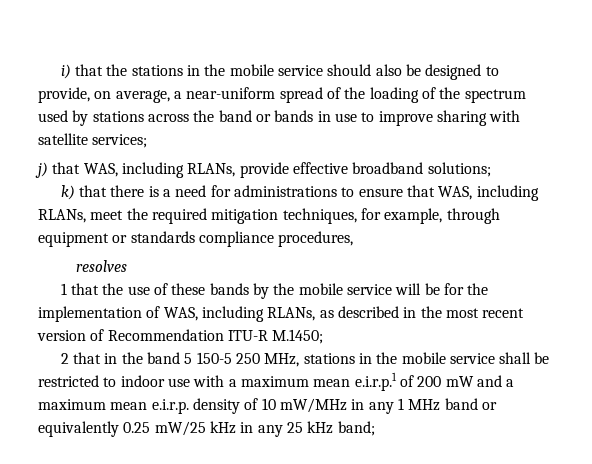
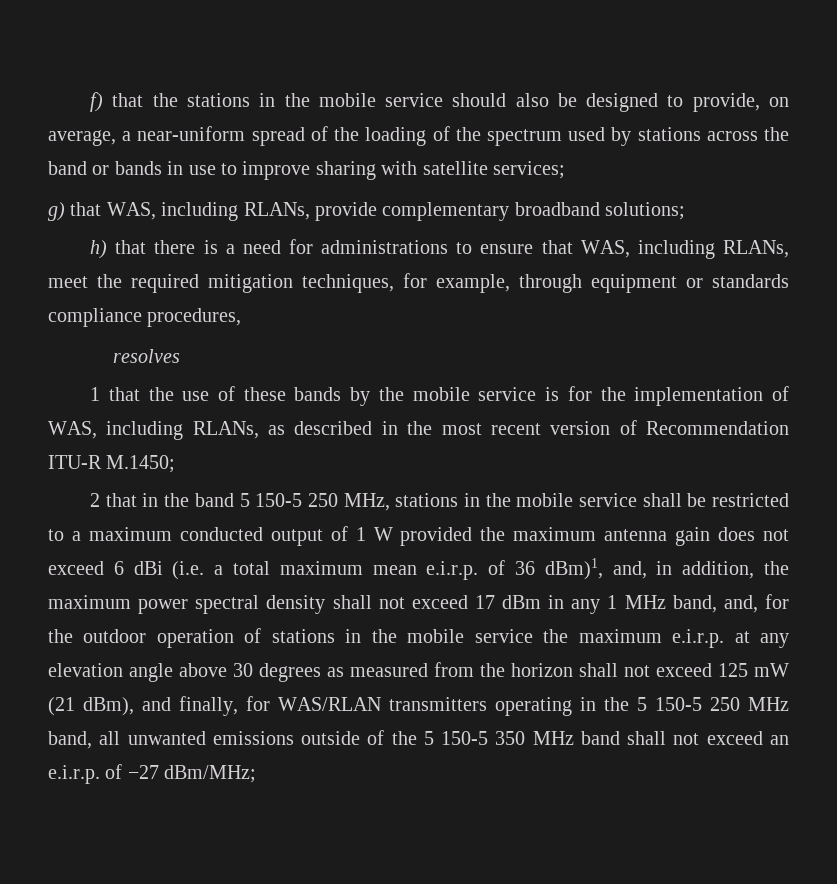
- i) that the stations in the mobile service should also be designed to provide, on average, a near-uniform spread of the loading of the spectrum used by stations across the band or bands in use to improve sharing with satellite services;
+ f) that the stations in the mobile service should also be designed to provide, on average, a near-uniform spread of the loading of the spectrum used by stations across the band or bands in use to improve sharing with satellite services;
- j) that WAS, including RLANs, provide effective broadband solutions;
+ g) that WAS, including RLANs, provide complementary broadband solutions;
- k) that there is a need for administrations to ensure that WAS, including RLANs, meet the required mitigation techniques, for example, through equipment or standards compliance procedures,
+ h) that there is a need for administrations to ensure that WAS, including RLANs, meet the required mitigation techniques, for example, through equipment or standards compliance procedures,
- 1 that the use of these bands by the mobile service will be for the implementation of WAS, including RLANs, as described in the most recent version of Recommendation ITU-R M.1450;
+ 1 that the use of these bands by the mobile service is for the implementation of WAS, including RLANs, as described in the most recent version of Recommendation ITU-R M.1450;
- 2 that in the band 5 150-5 250 MHz, stations in the mobile service shall be restricted to indoor use with a maximum mean e.i.r.p.1 of 200 mW and a maximum mean e.i.r.p. density of 10 mW/MHz in any 1 MHz band or equivalently 0.25 mW/25 kHz in any 25 kHz band;
+ 2 that in the band 5 150-5 250 MHz, stations in the mobile service shall be restricted to a maximum conducted output of 1 W provided the maximum antenna gain does not exceed 6 dBi (i.e. a total maximum mean e.i.r.p. of 36 dBm)1, and, in addition, the maximum power spectral density shall not exceed 17 dBm in any 1 MHz band, and, for the outdoor operation of stations in the mobile service the maximum e.i.r.p. at any elevation angle above 30 degrees as measured from the horizon shall not exceed 125 mW (21 dBm), and finally, for WAS/RLAN transmitters operating in the 5 150-5 250 MHz band, all unwanted emissions outside of the 5 150-5 350 MHz band shall not exceed an e.i.r.p. of −27 dBm/MHz;

